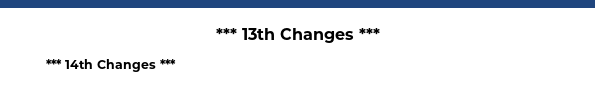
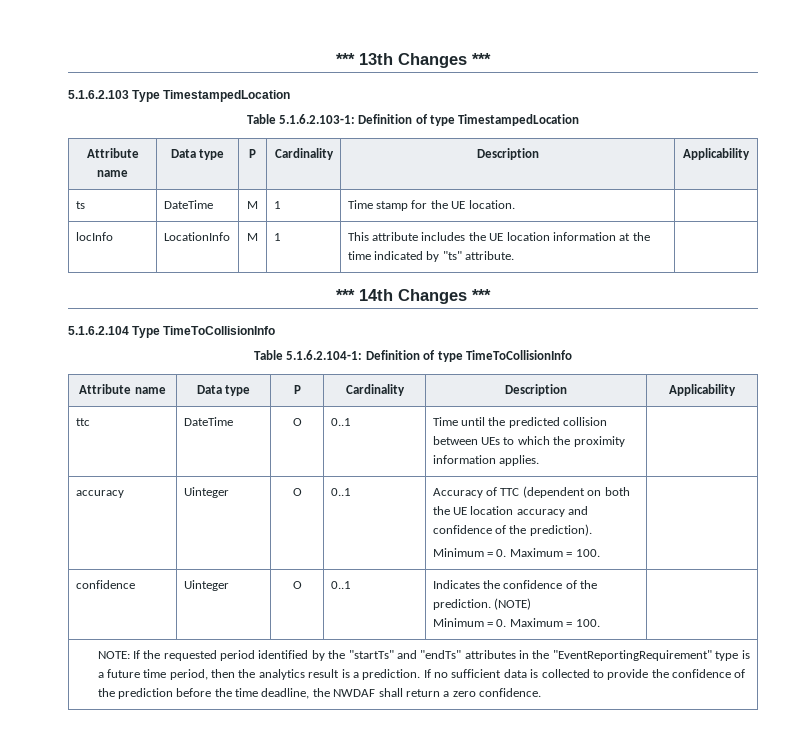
+ 5.1.6.2.103 Type TimestampedLocation
+ Table 5.1.6.2.103-1: Definition of type TimestampedLocation
+ Attribute name | Data type | P | Cardinality | Description | Applicability
+ ts | DateTime | M | 1 | Time stamp for the UE location. |
+ locInfo | LocationInfo | M | 1 | This attribute includes the UE location information at the time indicated by "ts" attribute. |
  *** 14th Changes ***
+ 5.1.6.2.104 Type TimeToCollisionInfo
+ Table 5.1.6.2.104-1: Definition of type TimeToCollisionInfo
+ Attribute name | Data type | P | Cardinality | Description | Applicability
+ ttc | DateTime | O | 0..1 | Time until the predicted collision between UEs to which the proximity information applies. |
+ accuracy | Uinteger | O | 0..1 | Accuracy of TTC (dependent on both the UE location accuracy and confidence of the prediction).
+ Minimum = 0. Maximum = 100. |
+ confidence | Uinteger | O | 0..1 | Indicates the confidence of the prediction. (NOTE)
+ Minimum = 0. Maximum = 100. |
+ NOTE: If the requested period identified by the "startTs" and "endTs" attributes in the "EventReportingRequirement" type is a future time period, then the analytics result is a prediction. If no sufficient data is collected to provide the confidence of the prediction before the time deadline, the NWDAF shall return a zero confidence.

